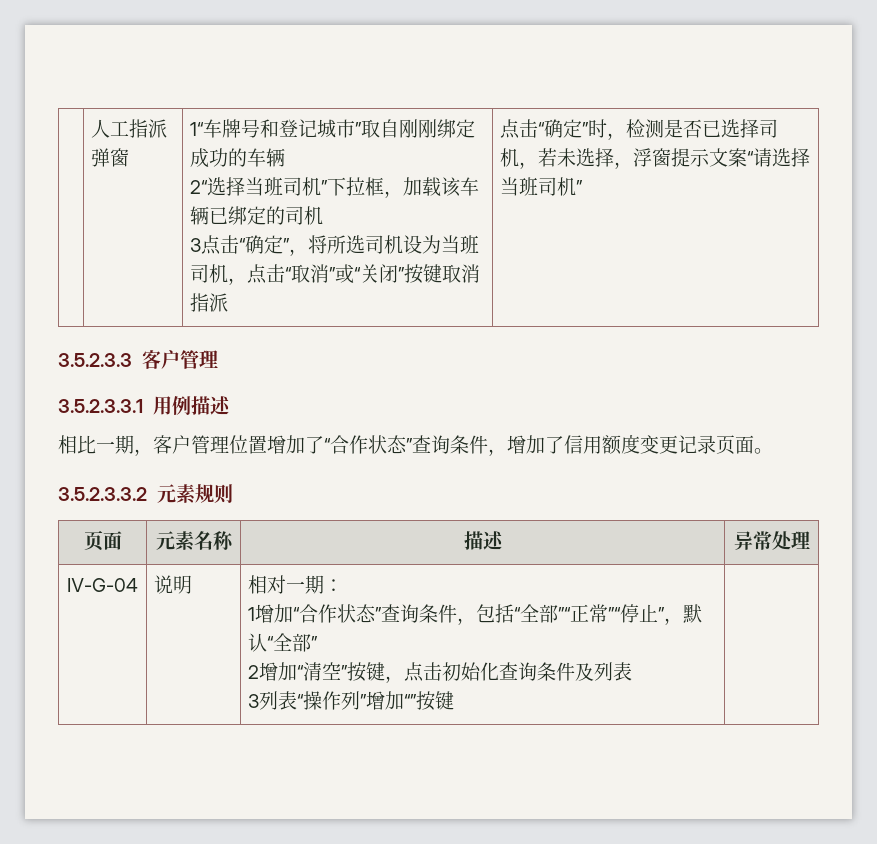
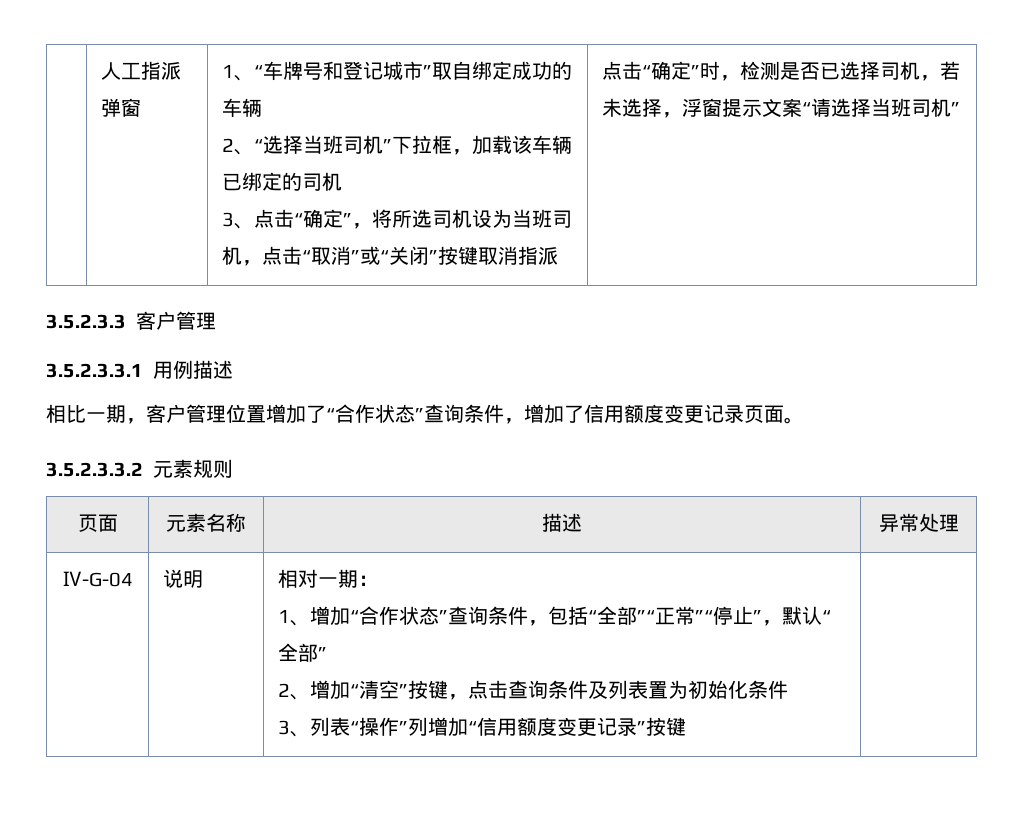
- 1“车牌号和登记城市”取自刚刚绑定成功的车辆
+ 1、“车牌号和登记城市”取自绑定成功的车辆
- 2“选择当班司机”下拉框，加载该车辆已绑定的司机
+ 2、“选择当班司机”下拉框，加载该车辆已绑定的司机
- 3点击“确定”，将所选司机设为当班司机，点击“取消”或“关闭”按键取消指派
+ 3、点击“确定”，将所选司机设为当班司机，点击“取消”或“关闭”按键取消指派
- 1增加“合作状态”查询条件，包括“全部”“正常”“停止”，默认“全部”
+ 1、增加“合作状态”查询条件，包括“全部”“正常”“停止”，默认“全部”
- 2增加“清空”按键，点击初始化查询条件及列表
- 3列表“操作列”增加“”按键
+ 2、增加“清空”按键，点击查询条件及列表置为初始化条件
+ 3、列表“操作”列增加“信用额度变更记录”按键

